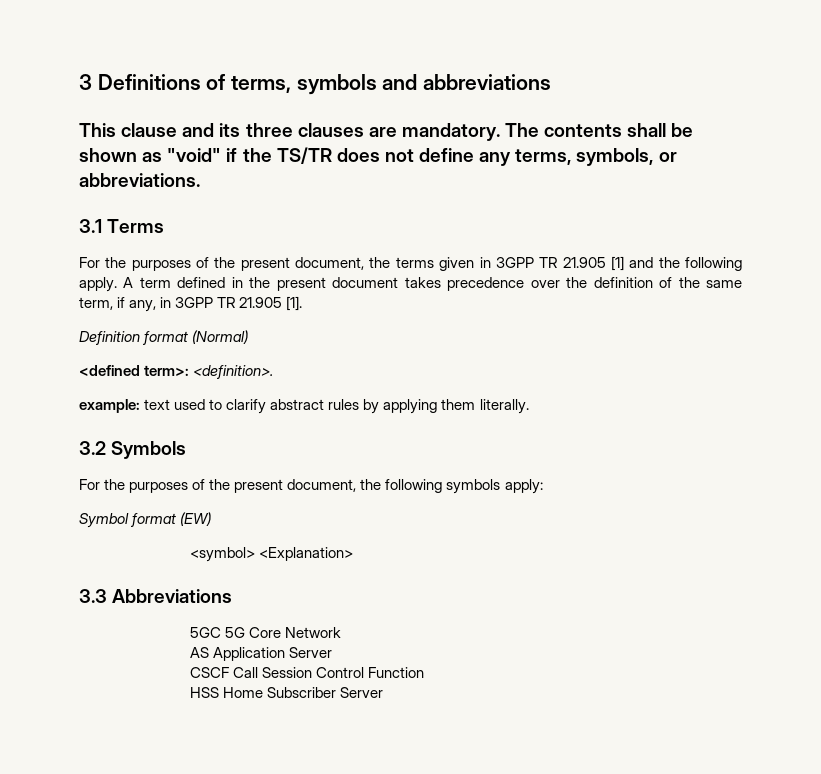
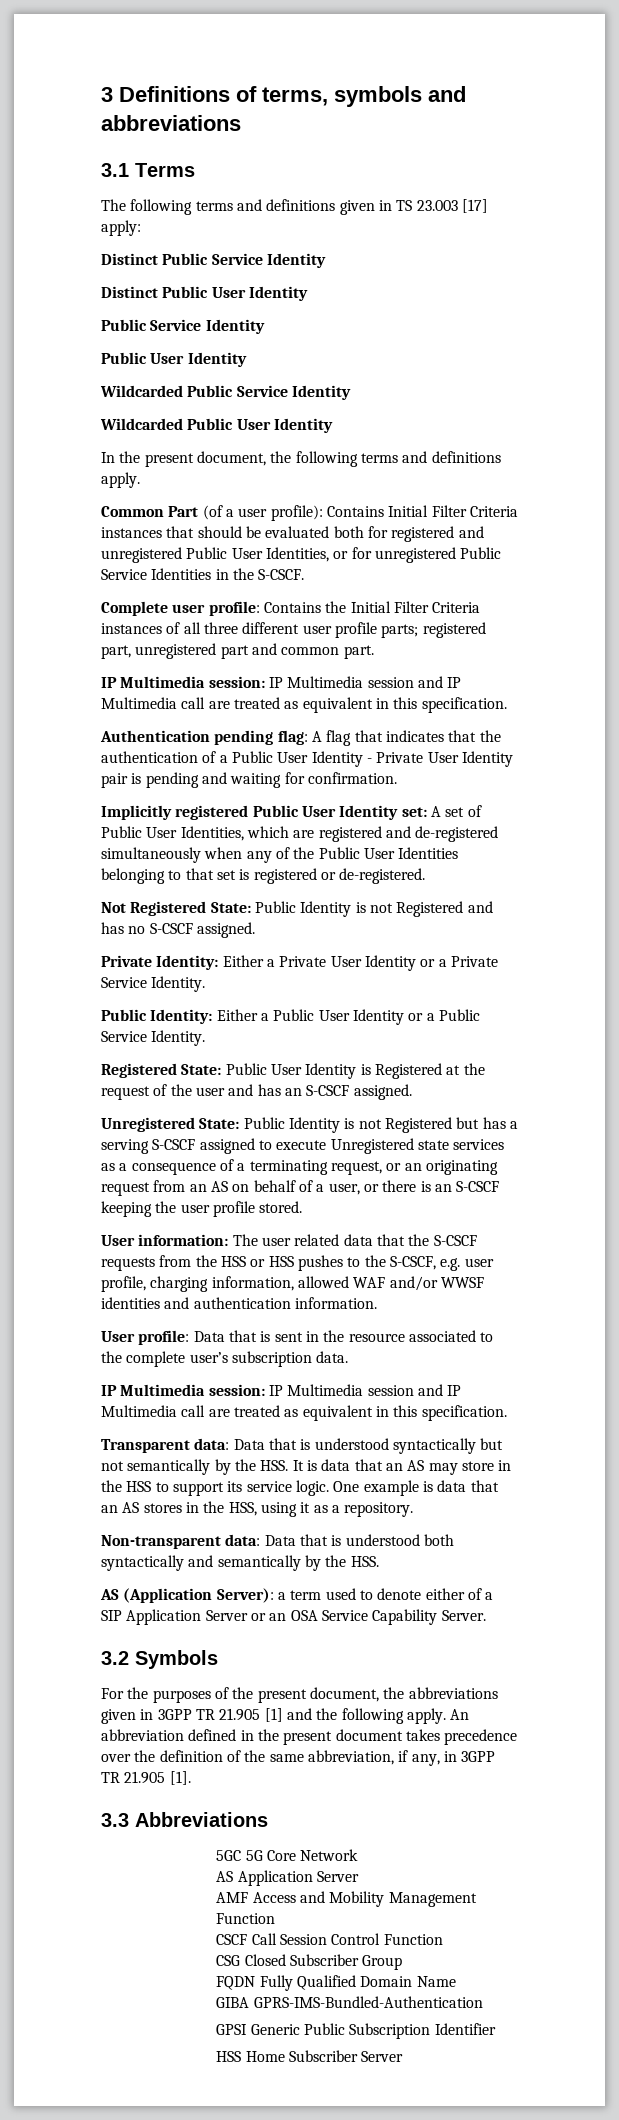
- This clause and its three clauses are mandatory. The contents shall be shown as "void" if the TS/TR does not define any terms, symbols, or abbreviations.
  3.1 Terms
- For the purposes of the present document, the terms given in 3GPP TR 21.905 [1] and the following apply.
+ The following terms and definitions given in TS 23.003 [17] apply:
+ Distinct Public Service Identity
+ Distinct Public User Identity
+ Public Service Identity
+ Public User Identity
+ Wildcarded Public Service Identity
+ Wildcarded Public User Identity
+ In the present document, the following terms and definitions apply.
+ Common Part (of a user profile): Contains Initial Filter Criteria instances that should be evaluated both for registered and unregistered Public User Identities, or for unregistered Public Service Identities in the S-CSCF.
+ Complete user profile: Contains the Initial Filter Criteria instances of all three different user profile parts; registered part, unregistered part and common part.
+ IP Multimedia session: IP Multimedia session and IP Multimedia call are treated as equivalent in this specification.
+ Authentication pending flag: A flag that indicates that the authentication of a Public User Identity - Private User Identity pair is pending and waiting for confirmation.
+ Implicitly registered Public User Identity set: A set of Public User Identities, which are registered and de-registered simultaneously when any of the Public User Identities belonging to that set is registered or de-registered.
+ Not Registered State: Public Identity is not Registered and has no S-CSCF assigned.
+ Private Identity: Either a Private User Identity or a Private Service Identity.
+ Public Identity: Either a Public User Identity or a Public Service Identity.
+ Registered State: Public User Identity is Registered at the request of the user and has an S-CSCF assigned.
+ Unregistered State: Public Identity is not Registered but has a serving S-CSCF assigned to execute Unregistered state services as a consequence of a terminating request, or an originating request from an AS on behalf of a user, or there is an S-CSCF keeping the user profile stored.
+ User information: The user related data that the S-CSCF requests from the HSS or HSS pushes to the S-CSCF, e.g. user profile, charging information, allowed WAF and/or WWSF identities and authentication information.
+ User profile: Data that is sent in the resource associated to the complete user’s subscription data.
+ IP Multimedia session: IP Multimedia session and IP Multimedia call are treated as equivalent in this specification.
+ Transparent data: Data that is understood syntactically but not semantically by the HSS. It is data that an AS may store in the HSS to support its service logic. One example is data that an AS stores in the HSS, using it as a repository.
+ Non-transparent data: Data that is understood both syntactically and semantically by the HSS.
+ AS (Application Server): a term used to denote either of a SIP Application Server or an OSA Service Capability Server.
+ 3.2 Symbols
+ For the purposes of the present document, the abbreviations given in 3GPP TR 21.905 [1] and the following apply.
- A term defined in the present document takes precedence over the definition of the same term, if any, in 3GPP TR 21.905 [1].
+ An abbreviation defined in the present document takes precedence over the definition of the same abbreviation, if any, in 3GPP TR 21.905 [1].
- Definition format (Normal)
- <defined term>: <definition>.
- example: text used to clarify abstract rules by applying them literally.
- 3.2 Symbols
- For the purposes of the present document, the following symbols apply:
- Symbol format (EW)
- <symbol> <Explanation>
+ AMF Access and Mobility Management Function
+ CSG Closed Subscriber Group
+ FQDN Fully Qualified Domain Name
+ GIBA GPRS-IMS-Bundled-Authentication
+ GPSI Generic Public Subscription Identifier

